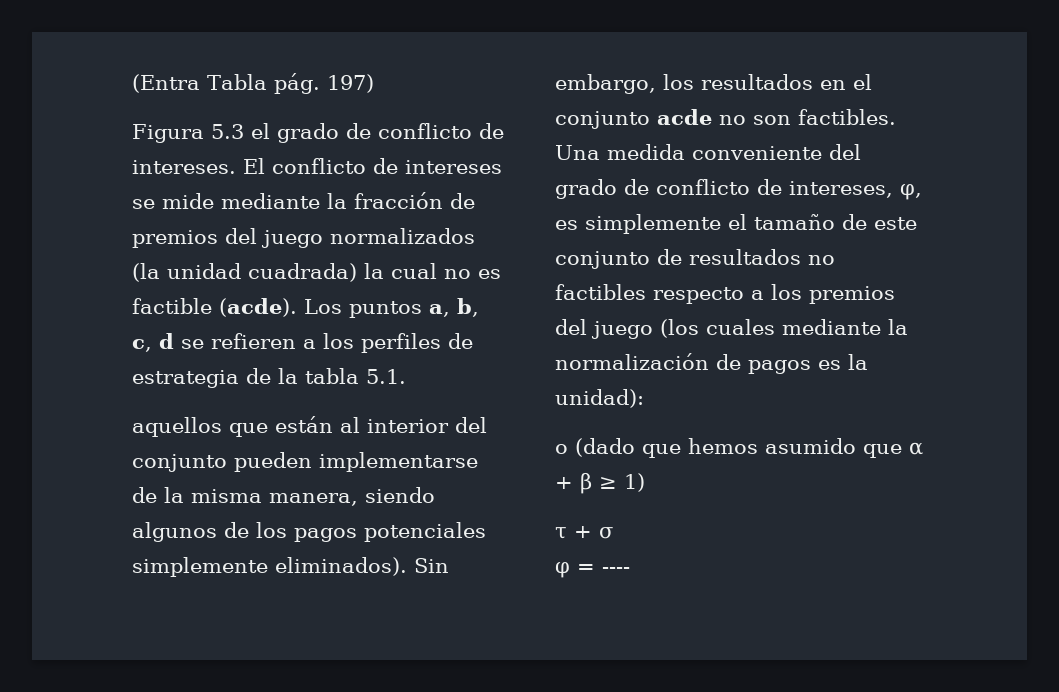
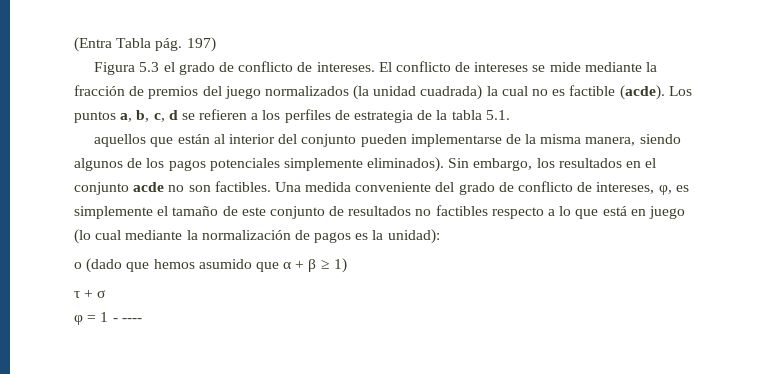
- Una medida conveniente del grado de conflicto de intereses, φ, es simplemente el tamaño de este conjunto de resultados no factibles respecto a los premios del juego (los cuales mediante la normalización de pagos es la unidad):
+ Una medida conveniente del grado de conflicto de intereses, φ, es simplemente el tamaño de este conjunto de resultados no factibles respecto a lo que está en juego (lo cual mediante la normalización de pagos es la unidad):
- φ = ----
+ φ = 1 - ----

